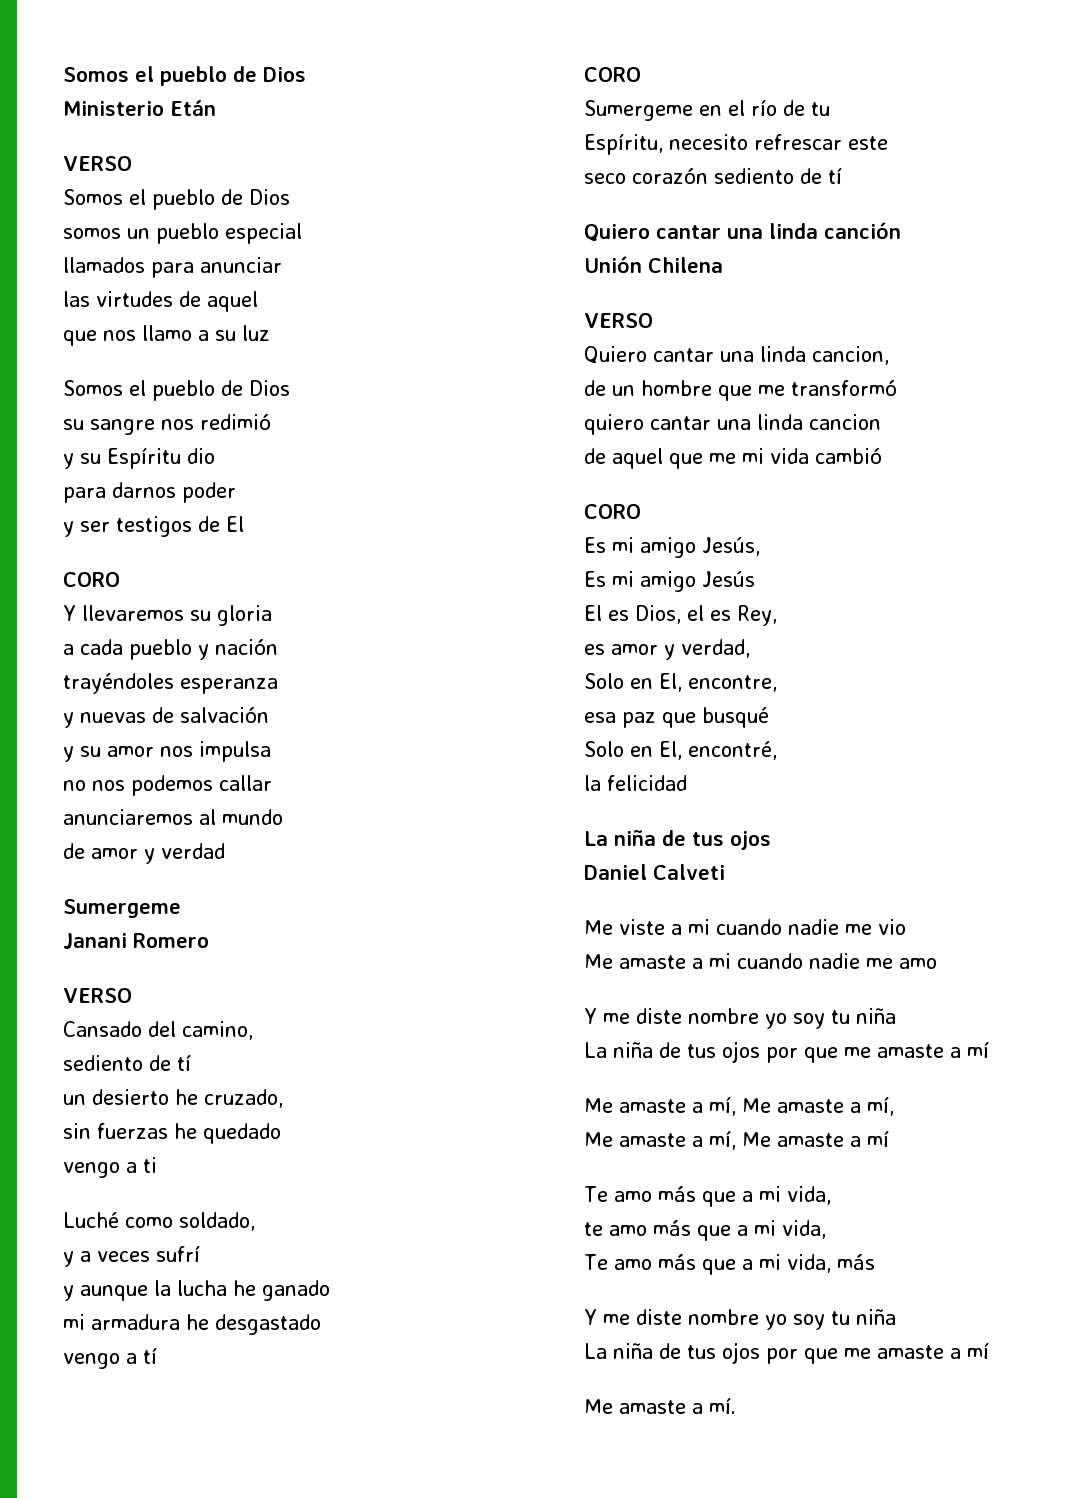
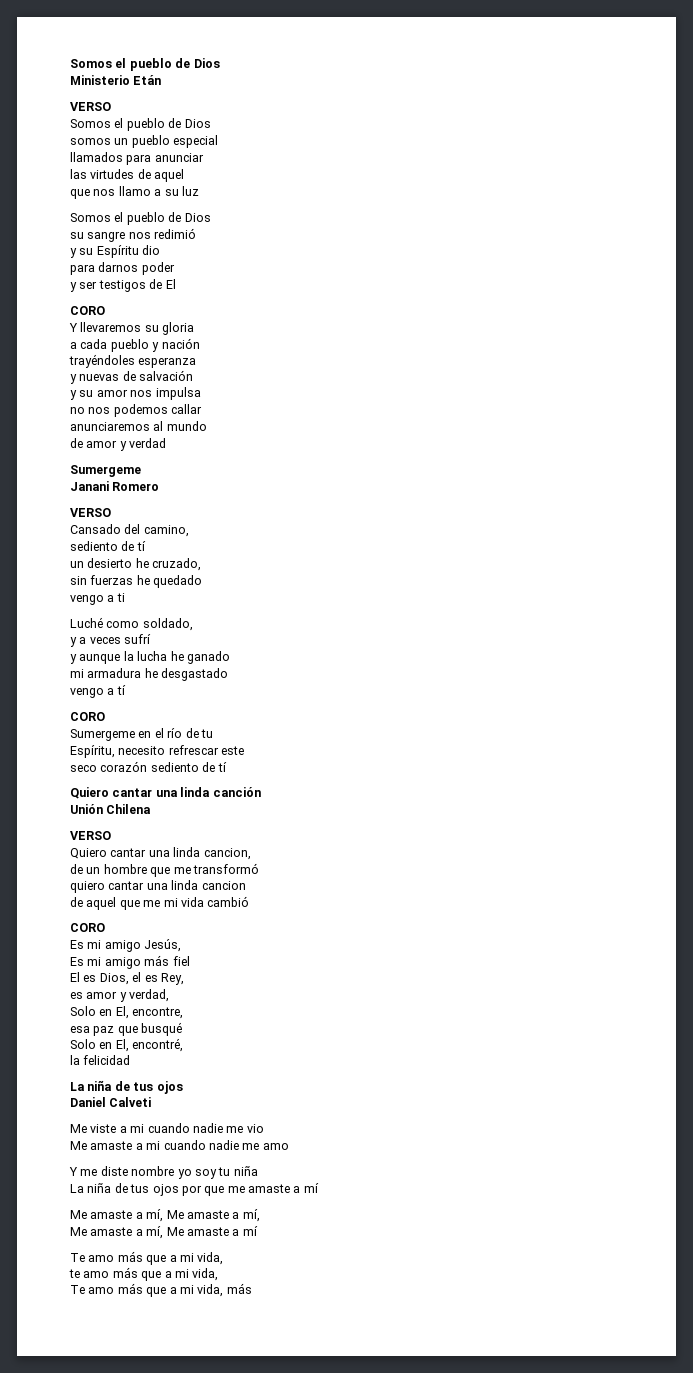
- Es mi amigo Jesús
+ Es mi amigo más fiel
  Te amo más que a mi vida, más
- Y me diste nombre yo soy tu niña
- La niña de tus ojos por que me amaste a mí
- Me amaste a mí.

